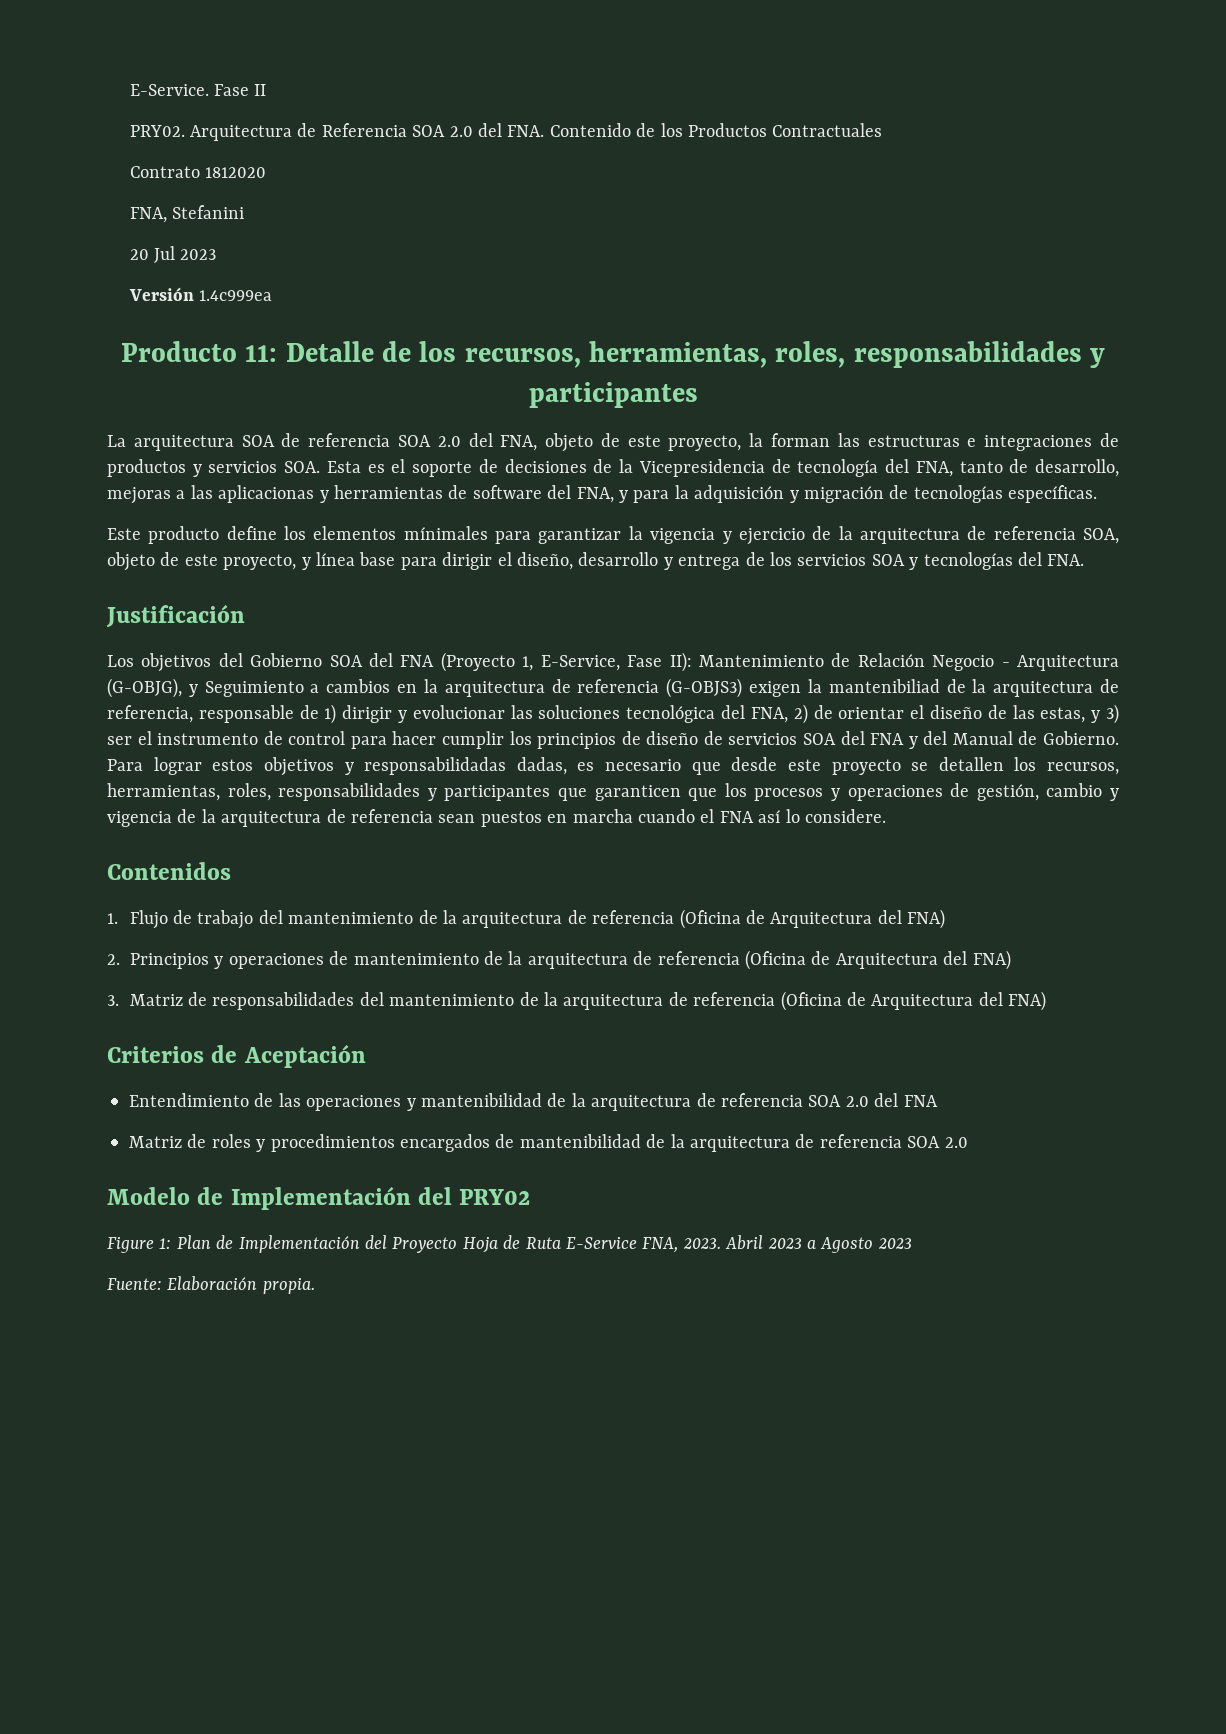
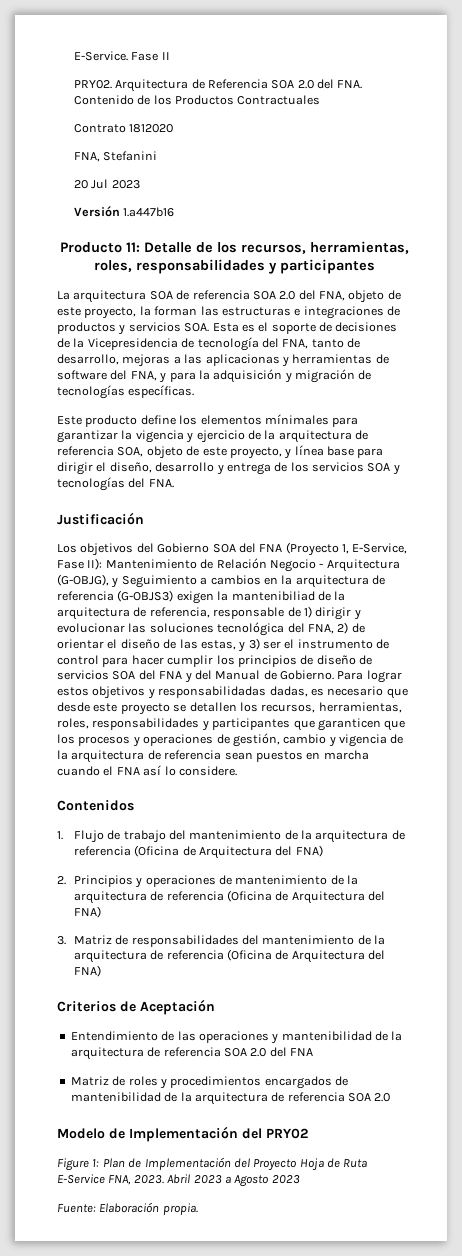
- Versión 1.4c999ea
+ Versión 1.a447b16

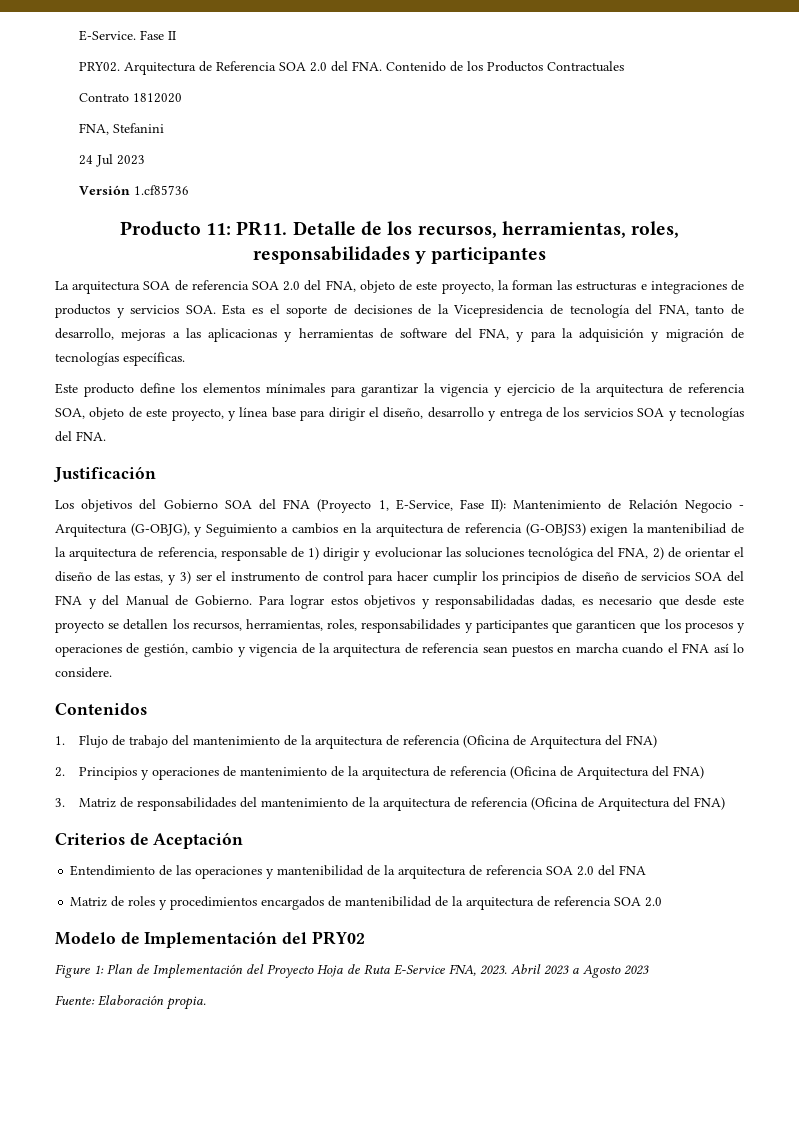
- 20 Jul 2023
+ 24 Jul 2023
- Versión 1.a447b16
+ Versión 1.cf85736
- Producto 11: Detalle de los recursos, herramientas, roles, responsabilidades y participantes
+ Producto 11: PR11. Detalle de los recursos, herramientas, roles, responsabilidades y participantes

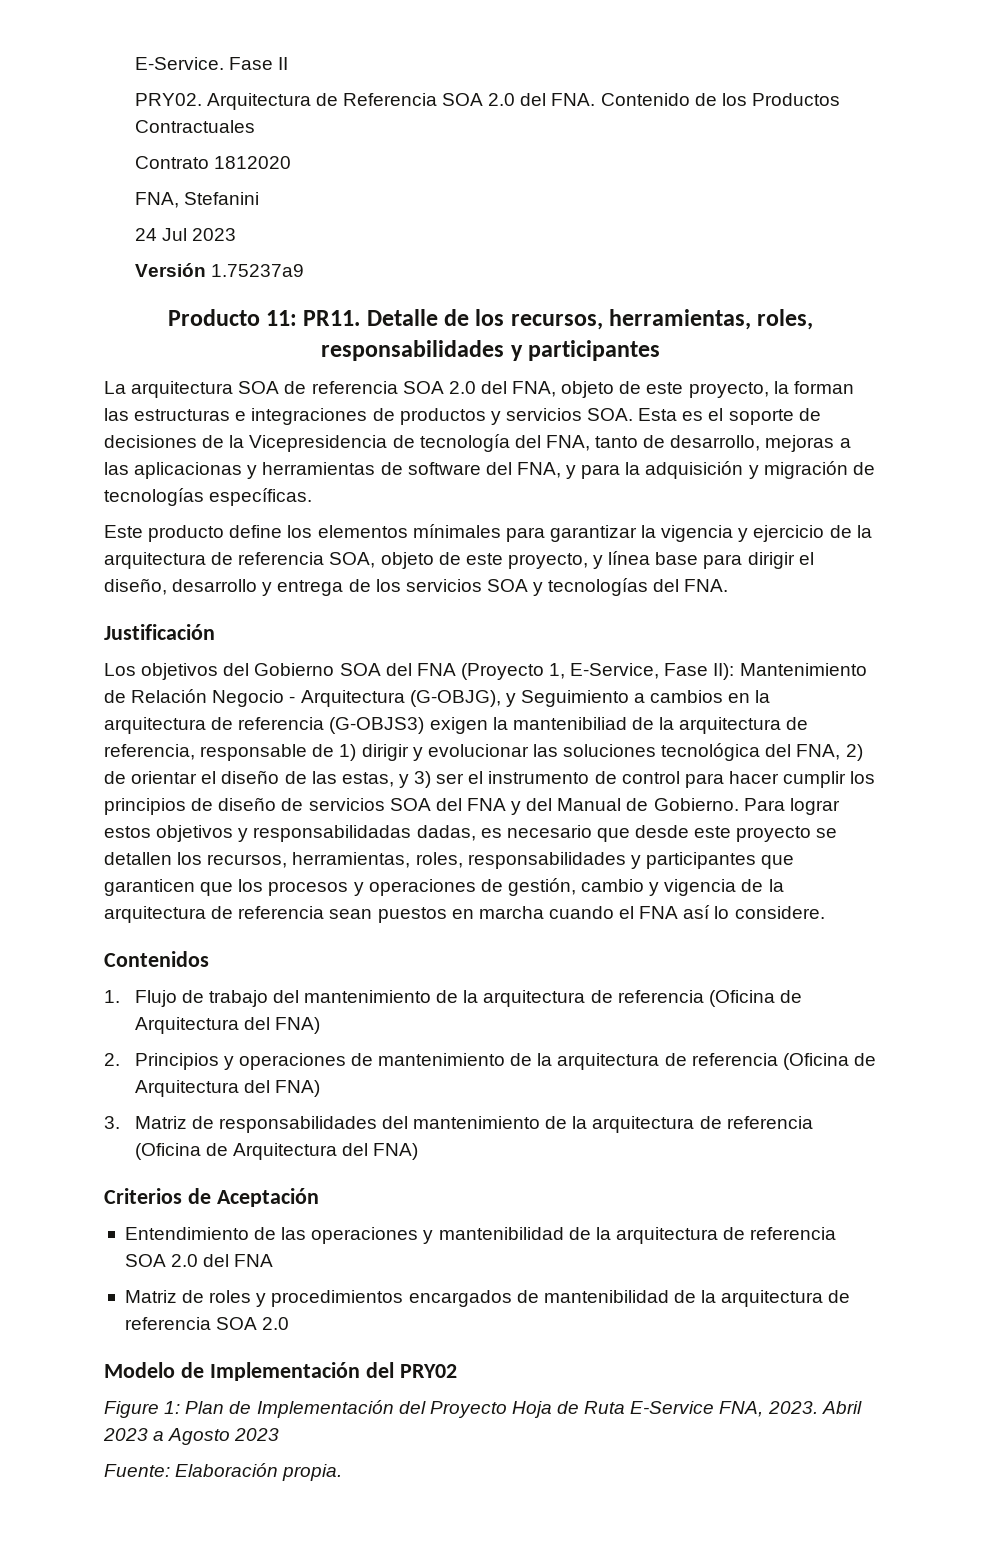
- Versión 1.cf85736
+ Versión 1.75237a9

